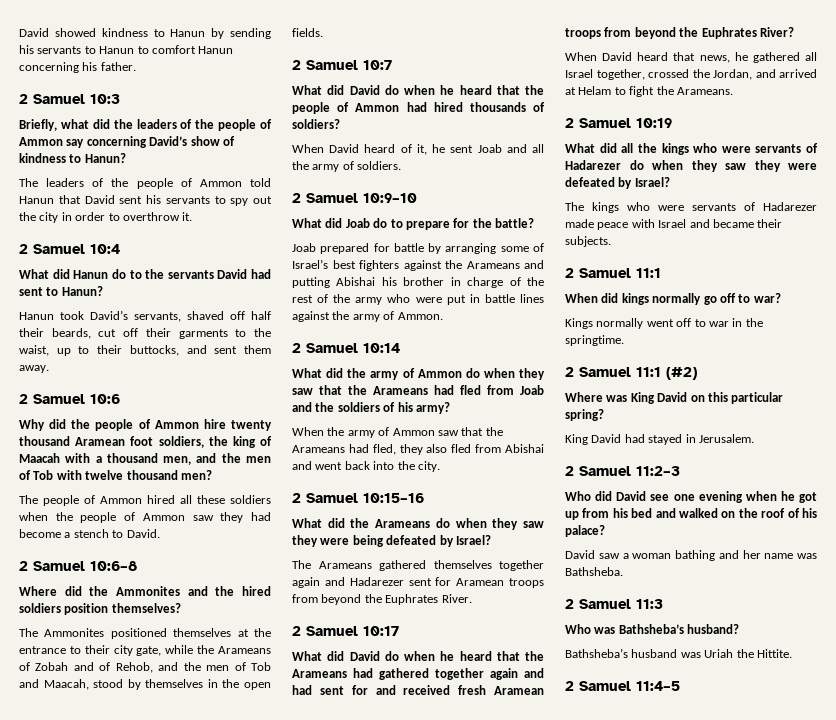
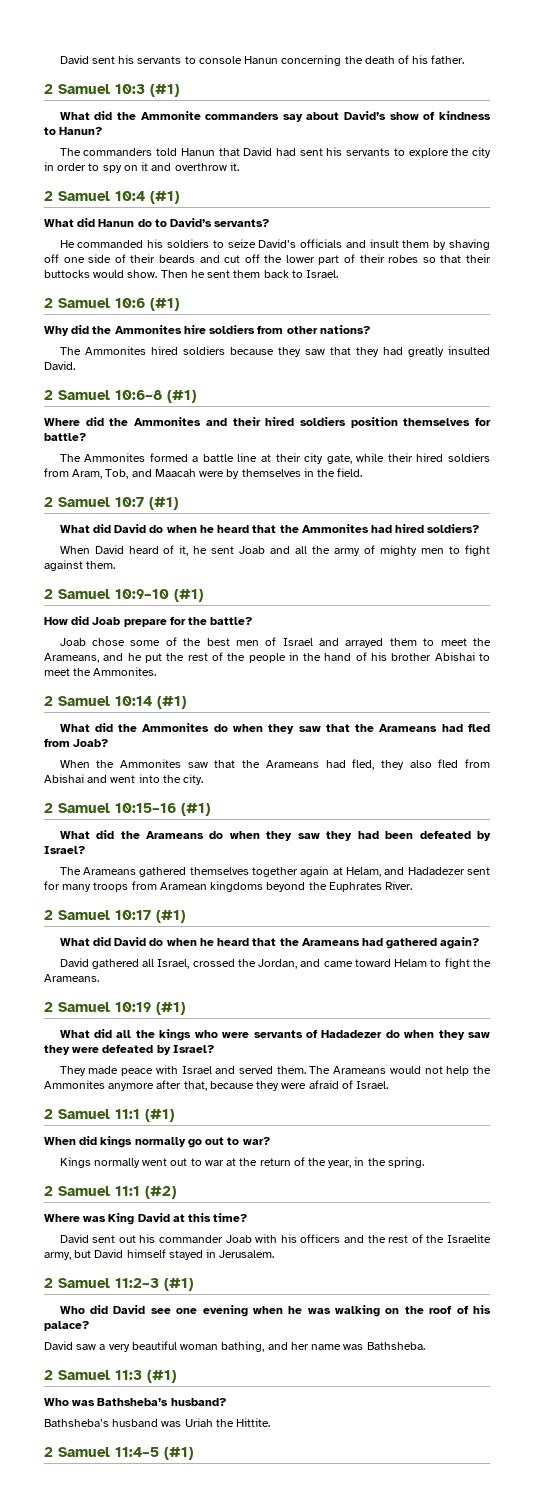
- David showed kindness to Hanun by sending his servants to Hanun to comfort Hanun concerning his father.
+ David sent his servants to console Hanun concerning the death of his father.
- 2 Samuel 10:3
- Briefly, what did the leaders of the people of Ammon say concerning David’s show of kindness to Hanun?
+ 2 Samuel 10:3 (#1)
+ What did the Ammonite commanders say about David’s show of kindness to Hanun?
- The leaders of the people of Ammon told Hanun that David sent his servants to spy out the city in order to overthrow it.
+ The commanders told Hanun that David had sent his servants to explore the city in order to spy on it and overthrow it.
- 2 Samuel 10:4
+ 2 Samuel 10:4 (#1)
- What did Hanun do to the servants David had sent to Hanun?
- Hanun took David’s servants, shaved off half their beards, cut off their garments to the waist, up to their buttocks, and sent them away.
+ What did Hanun do to David’s servants?
+ He commanded his soldiers to seize David’s officials and insult them by shaving off one side of their beards and cut off the lower part of their robes so that their buttocks would show. Then he sent them back to Israel.
- 2 Samuel 10:6
+ 2 Samuel 10:6 (#1)
- Why did the people of Ammon hire twenty thousand Aramean foot soldiers, the king of Maacah with a thousand men, and the men of Tob with twelve thousand men?
- The people of Ammon hired all these soldiers when the people of Ammon saw they had become a stench to David.
+ Why did the Ammonites hire soldiers from other nations?
+ The Ammonites hired soldiers because they saw that they had greatly insulted David.
- 2 Samuel 10:6–8
+ 2 Samuel 10:6–8 (#1)
- Where did the Ammonites and the hired soldiers position themselves?
- The Ammonites positioned themselves at the entrance to their city gate, while the Arameans of Zobah and of Rehob, and the men of Tob and Maacah, stood by themselves in the open fields.
+ Where did the Ammonites and their hired soldiers position themselves for battle?
+ The Ammonites formed a battle line at their city gate, while their hired soldiers from Aram, Tob, and Maacah were by themselves in the field.
- 2 Samuel 10:7
- What did David do when he heard that the people of Ammon had hired thousands of soldiers?
+ 2 Samuel 10:7 (#1)
+ What did David do when he heard that the Ammonites had hired soldiers?
- When David heard of it, he sent Joab and all the army of soldiers.
- 2 Samuel 10:9–10
- What did Joab do to prepare for the battle?
+ When David heard of it, he sent Joab and all the army of mighty men to fight against them.
+ 2 Samuel 10:9–10 (#1)
+ How did Joab prepare for the battle?
- Joab prepared for battle by arranging some of Israel’s best fighters against the Arameans and putting Abishai his brother in charge of the rest of the army who were put in battle lines against the army of Ammon.
+ Joab chose some of the best men of Israel and arrayed them to meet the Arameans, and he put the rest of the people in the hand of his brother Abishai to meet the Ammonites.
- 2 Samuel 10:14
- What did the army of Ammon do when they saw that the Arameans had fled from Joab and the soldiers of his army?
+ 2 Samuel 10:14 (#1)
+ What did the Ammonites do when they saw that the Arameans had fled from Joab?
- When the army of Ammon saw that the Arameans had fled, they also fled from Abishai and went back into the city.
+ When the Ammonites saw that the Arameans had fled, they also fled from Abishai and went into the city.
- 2 Samuel 10:15–16
+ 2 Samuel 10:15–16 (#1)
- What did the Arameans do when they saw they were being defeated by Israel?
+ What did the Arameans do when they saw they had been defeated by Israel?
- The Arameans gathered themselves together again and Hadarezer sent for Aramean troops from beyond the Euphrates River.
+ The Arameans gathered themselves together again at Helam, and Hadadezer sent for many troops from Aramean kingdoms beyond the Euphrates River.
- 2 Samuel 10:17
+ 2 Samuel 10:17 (#1)
- What did David do when he heard that the Arameans had gathered together again and had sent for and received fresh Aramean troops from beyond the Euphrates River?
- When David heard that news, he gathered all Israel together, crossed the Jordan, and arrived at Helam to fight the Arameans.
+ What did David do when he heard that the Arameans had gathered again?
+ David gathered all Israel, crossed the Jordan, and came toward Helam to fight the Arameans.
- 2 Samuel 10:19
+ 2 Samuel 10:19 (#1)
- What did all the kings who were servants of Hadarezer do when they saw they were defeated by Israel?
+ What did all the kings who were servants of Hadadezer do when they saw they were defeated by Israel?
- The kings who were servants of Hadarezer made peace with Israel and became their subjects.
- 2 Samuel 11:1
+ They made peace with Israel and served them. The Arameans would not help the Ammonites anymore after that, because they were afraid of Israel.
+ 2 Samuel 11:1 (#1)
- When did kings normally go off to war?
+ When did kings normally go out to war?
- Kings normally went off to war in the springtime.
+ Kings normally went out to war at the return of the year, in the spring.
- Where was King David on this particular spring?
- King David had stayed in Jerusalem.
+ Where was King David at this time?
+ David sent out his commander Joab with his officers and the rest of the Israelite army, but David himself stayed in Jerusalem.
- 2 Samuel 11:2–3
+ 2 Samuel 11:2–3 (#1)
- Who did David see one evening when he got up from his bed and walked on the roof of his palace?
+ Who did David see one evening when he was walking on the roof of his palace?
- David saw a woman bathing and her name was Bathsheba.
+ David saw a very beautiful woman bathing, and her name was Bathsheba.
- 2 Samuel 11:3
+ 2 Samuel 11:3 (#1)
- 2 Samuel 11:4–5
+ 2 Samuel 11:4–5 (#1)

